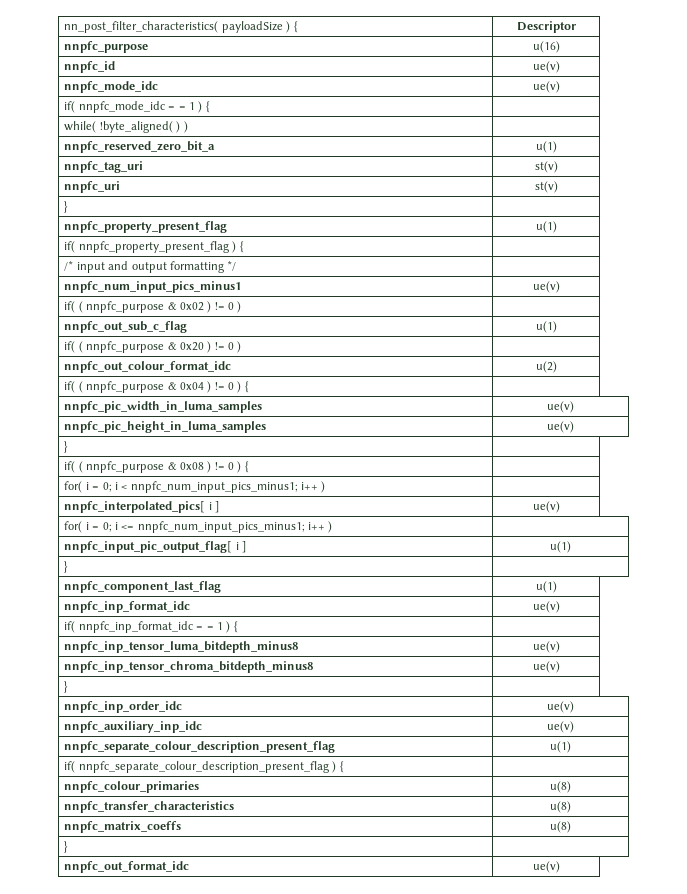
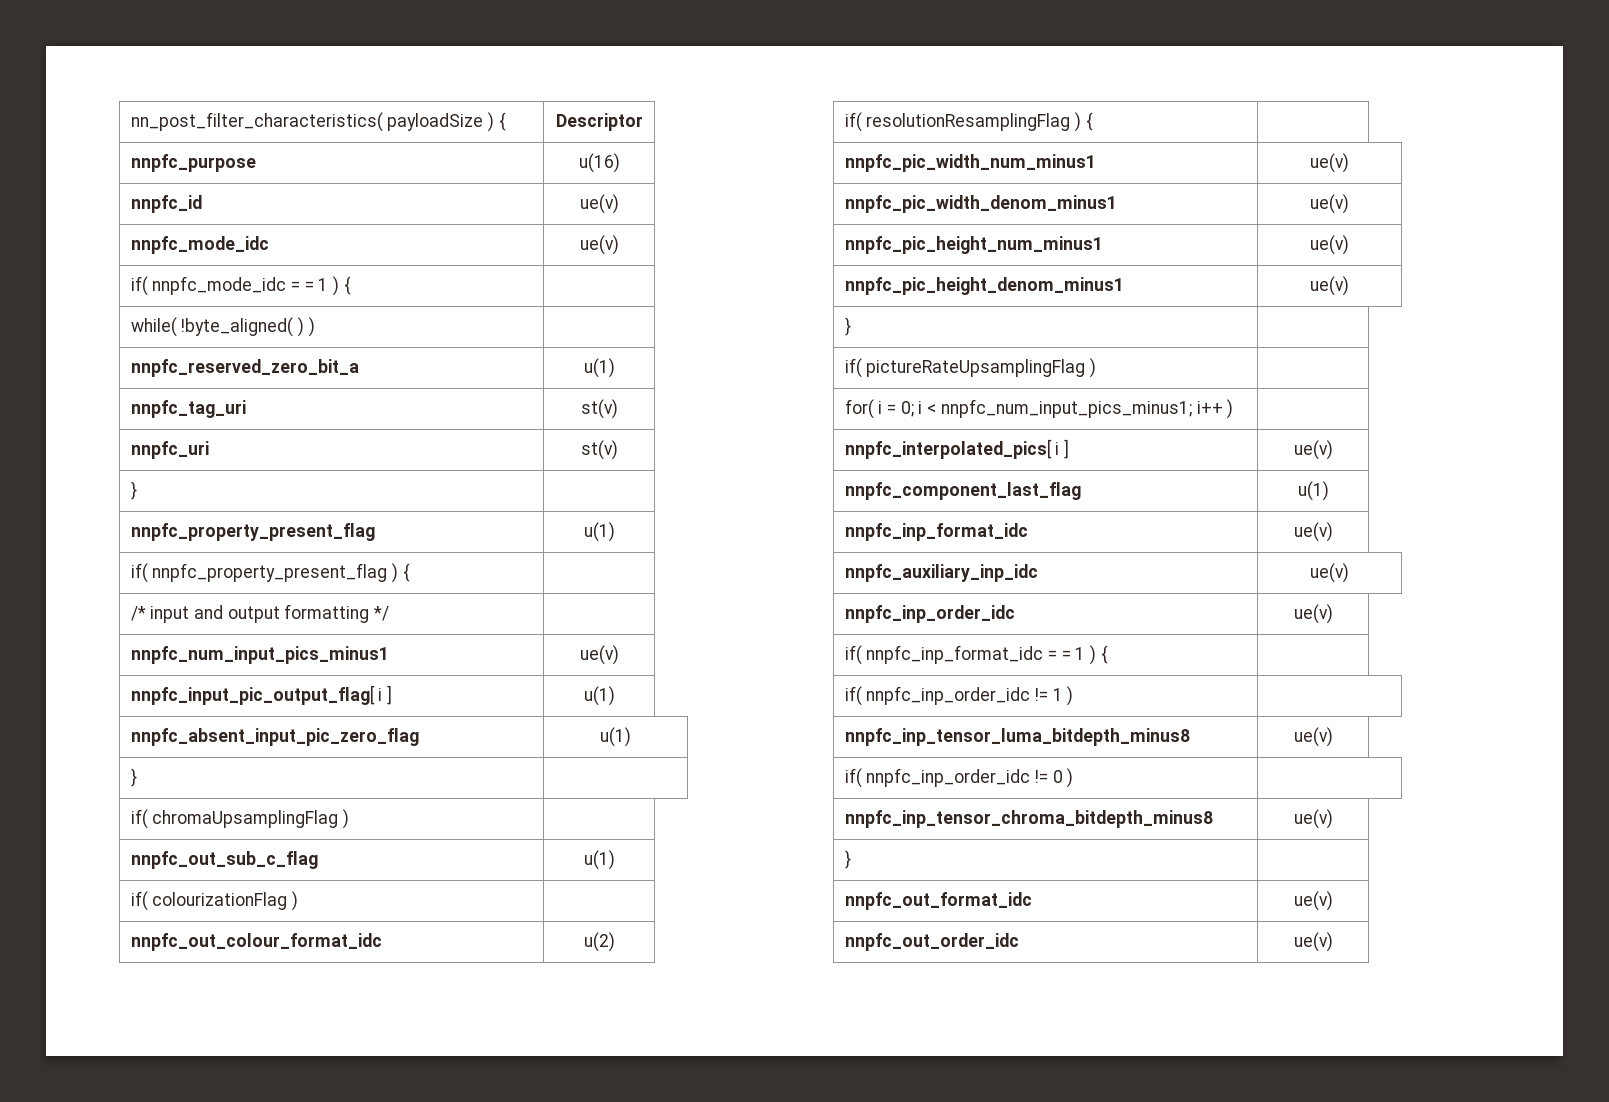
- if( ( nnpfc_purpose & 0x02 ) != 0 ) |
+ nnpfc_input_pic_output_flag[ i ] | u(1)
+ nnpfc_absent_input_pic_zero_flag | u(1)
+ } |
+ if( chromaUpsamplingFlag ) |
  nnpfc_out_sub_c_flag | u(1)
- if( ( nnpfc_purpose & 0x20 ) != 0 ) |
+ if( colourizationFlag ) |
  nnpfc_out_colour_format_idc | u(2)
- if( ( nnpfc_purpose & 0x04 ) != 0 ) { |
- nnpfc_pic_width_in_luma_samples | ue(v)
- nnpfc_pic_height_in_luma_samples | ue(v)
+ if( resolutionResamplingFlag ) { |
+ nnpfc_pic_width_num_minus1 | ue(v)
+ nnpfc_pic_width_denom_minus1 | ue(v)
+ nnpfc_pic_height_num_minus1 | ue(v)
+ nnpfc_pic_height_denom_minus1 | ue(v)
  } |
- if( ( nnpfc_purpose & 0x08 ) != 0 ) { |
+ if( pictureRateUpsamplingFlag ) |
- for( i = 0; i <= nnpfc_num_input_pics_minus1; i++ ) |
- nnpfc_input_pic_output_flag[ i ] | u(1)
- } |
+ nnpfc_auxiliary_inp_idc | ue(v)
+ nnpfc_inp_order_idc | ue(v)
+ if( nnpfc_inp_order_idc != 1 ) |
  nnpfc_inp_tensor_luma_bitdepth_minus8 | ue(v)
+ if( nnpfc_inp_order_idc != 0 ) |
- nnpfc_inp_order_idc | ue(v)
- nnpfc_auxiliary_inp_idc | ue(v)
- nnpfc_separate_colour_description_present_flag | u(1)
- if( nnpfc_separate_colour_description_present_flag ) { |
- nnpfc_colour_primaries | u(8)
- nnpfc_transfer_characteristics | u(8)
- nnpfc_matrix_coeffs | u(8)
- } |
  nnpfc_out_format_idc | ue(v)
+ nnpfc_out_order_idc | ue(v)

